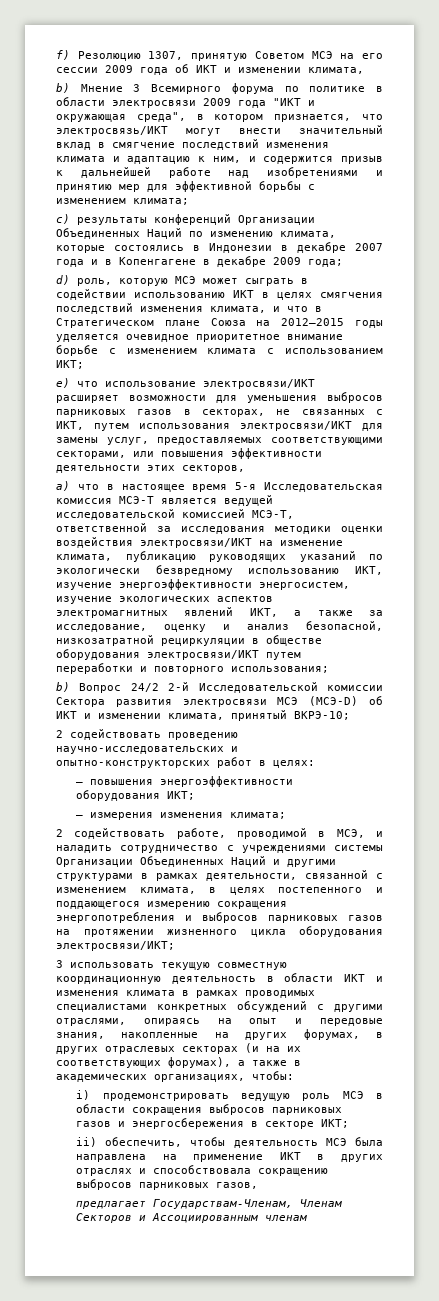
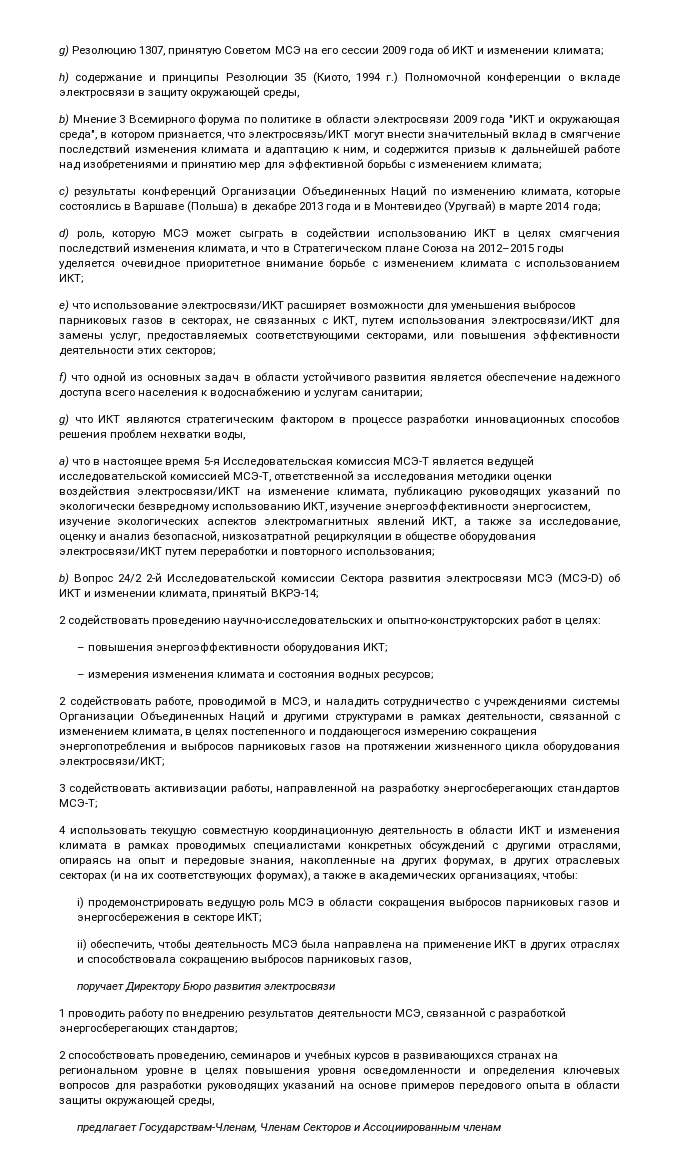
- f) Резолюцию 1307, принятую Советом МСЭ на его сессии 2009 года об ИКТ и изменении климата,
+ g) Резолюцию 1307, принятую Советом МСЭ на его сессии 2009 года об ИКТ и изменении климата;
+ h) содержание и принципы Резолюции 35 (Киото, 1994 г.) Полномочной конференции о вкладе электросвязи в защиту окружающей среды,
- c) результаты конференций Организации Объединенных Наций по изменению климата, которые состоялись в Индонезии в декабре 2007 года и в Копенгагене в декабре 2009 года;
+ c) результаты конференций Организации Объединенных Наций по изменению климата, которые состоялись в Варшаве (Польша) в декабре 2013 года и в Монтевидео (Уругвай) в марте 2014 года;
- e) что использование электросвязи/ИКТ расширяет возможности для уменьшения выбросов парниковых газов в секторах, не связанных с ИКТ, путем использования электросвязи/ИКТ для замены услуг, предоставляемых соответствующими секторами, или повышения эффективности деятельности этих секторов,
+ e) что использование электросвязи/ИКТ расширяет возможности для уменьшения выбросов парниковых газов в секторах, не связанных с ИКТ, путем использования электросвязи/ИКТ для замены услуг, предоставляемых соответствующими секторами, или повышения эффективности деятельности этих секторов;
+ f) что одной из основных задач в области устойчивого развития является обеспечение надежного доступа всего населения к водоснабжению и услугам санитарии;
+ g) что ИКТ являются стратегическим фактором в процессе разработки инновационных способов решения проблем нехватки воды,
- b) Вопрос 24/2 2-й Исследовательской комиссии Сектора развития электросвязи МСЭ (МСЭ-D) об ИКТ и изменении климата, принятый ВКРЭ-10;
+ b) Вопрос 24/2 2-й Исследовательской комиссии Сектора развития электросвязи МСЭ (МСЭ-D) об ИКТ и изменении климата, принятый ВКРЭ-14;
- – измерения изменения климата;
+ – измерения изменения климата и состояния водных ресурсов;
- 3 использовать текущую совместную координационную деятельность в области ИКТ и изменения климата в рамках проводимых специалистами конкретных обсуждений с другими отраслями, опираясь на опыт и передовые знания, накопленные на других форумах, в других отраслевых секторах (и на их соответствующих форумах), а также в академических организациях, чтобы:
+ 3 содействовать активизации работы, направленной на разработку энергосберегающих стандартов МСЭ-Т;
+ 4 использовать текущую совместную координационную деятельность в области ИКТ и изменения климата в рамках проводимых специалистами конкретных обсуждений с другими отраслями, опираясь на опыт и передовые знания, накопленные на других форумах, в других отраслевых секторах (и на их соответствующих форумах), а также в академических организациях, чтобы:
+ поручает Директору Бюро развития электросвязи
+ 1 проводить работу по внедрению результатов деятельности МСЭ, связанной с разработкой энергосберегающих стандартов;
+ 2 способствовать проведению, семинаров и учебных курсов в развивающихся странах на региональном уровне в целях повышения уровня осведомленности и определения ключевых вопросов для разработки руководящих указаний на основе примеров передового опыта в области защиты окружающей среды,

